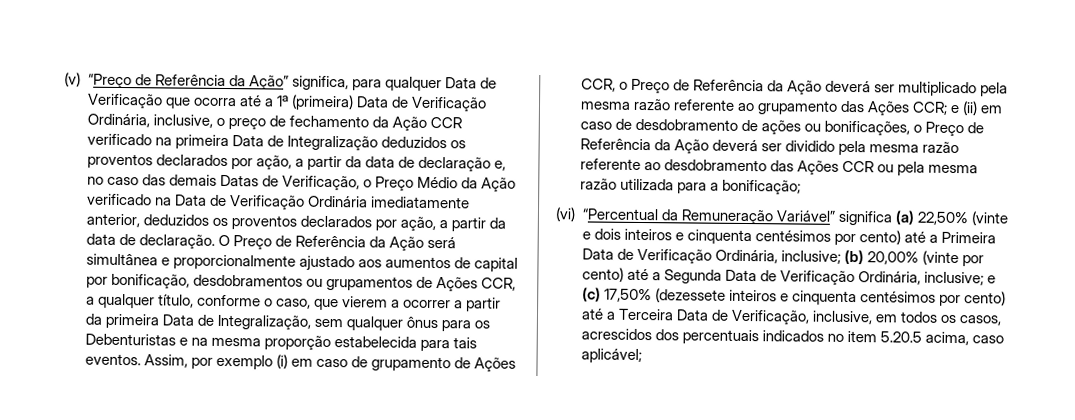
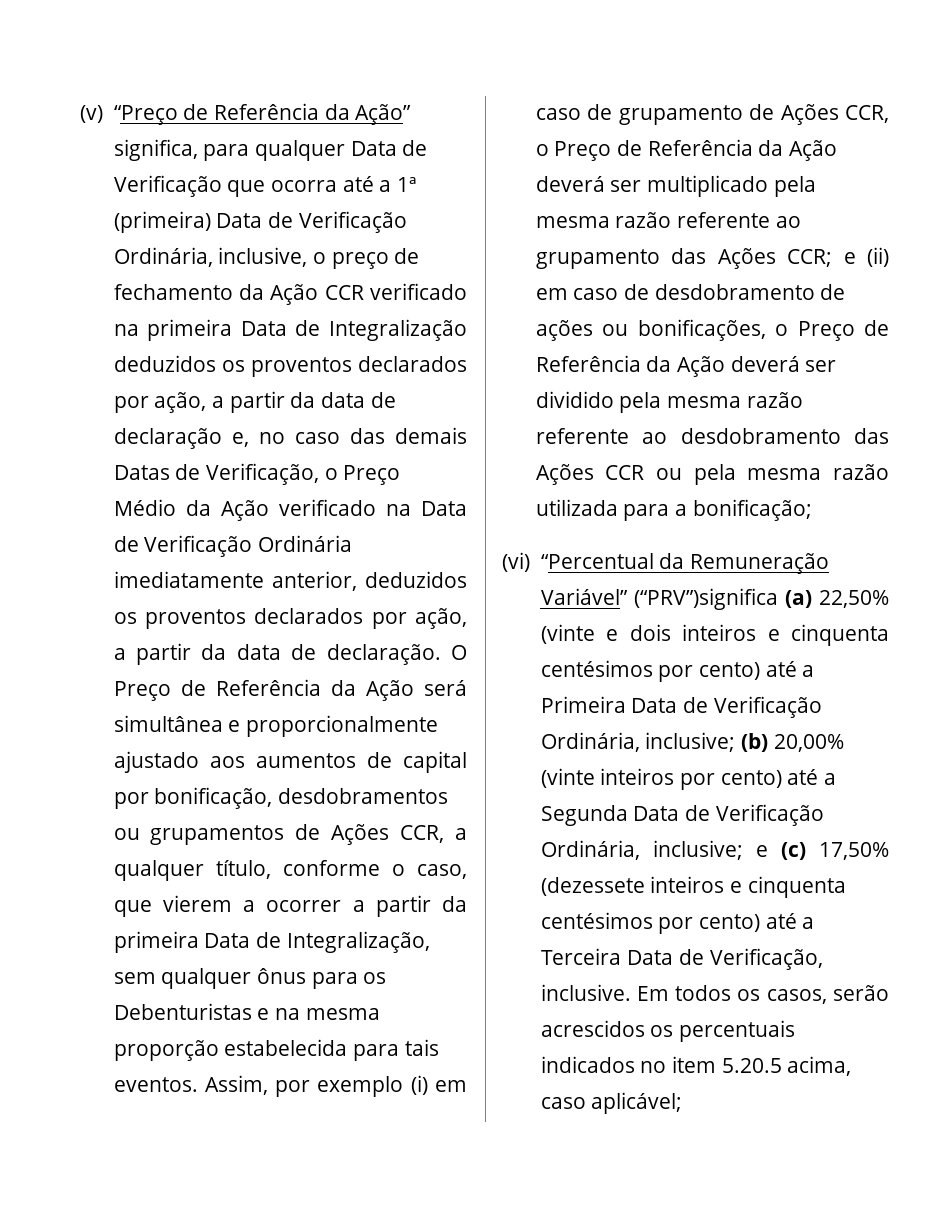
- (vi) “Percentual da Remuneração Variável” significa (a) 22,50% (vinte e dois inteiros e cinquenta centésimos por cento) até a Primeira Data de Verificação Ordinária, inclusive;
+ (vi) “Percentual da Remuneração Variável” (“PRV”)significa (a) 22,50% (vinte e dois inteiros e cinquenta centésimos por cento) até a Primeira Data de Verificação Ordinária, inclusive;
- (b) 20,00% (vinte por cento) até a Segunda Data de Verificação Ordinária, inclusive;
+ (b) 20,00% (vinte inteiros por cento) até a Segunda Data de Verificação Ordinária, inclusive;
- e (c) 17,50% (dezessete inteiros e cinquenta centésimos por cento) até a Terceira Data de Verificação, inclusive, em todos os casos, acrescidos dos percentuais indicados no item 5.20.5 acima, caso aplicável;
+ e (c) 17,50% (dezessete inteiros e cinquenta centésimos por cento) até a Terceira Data de Verificação, inclusive. Em todos os casos, serão acrescidos os percentuais indicados no item 5.20.5 acima, caso aplicável;

